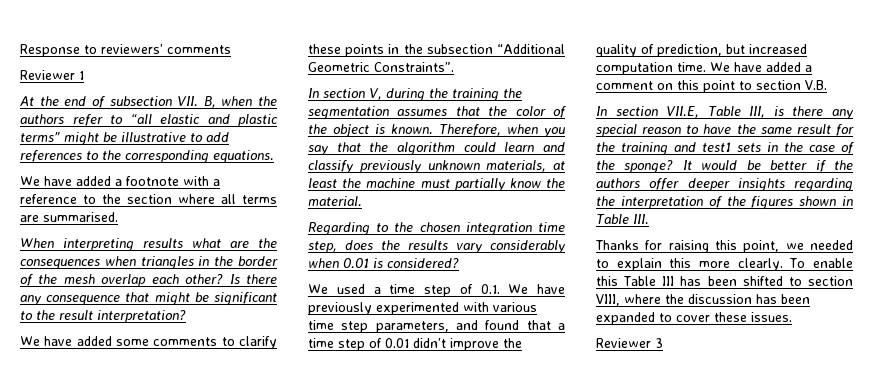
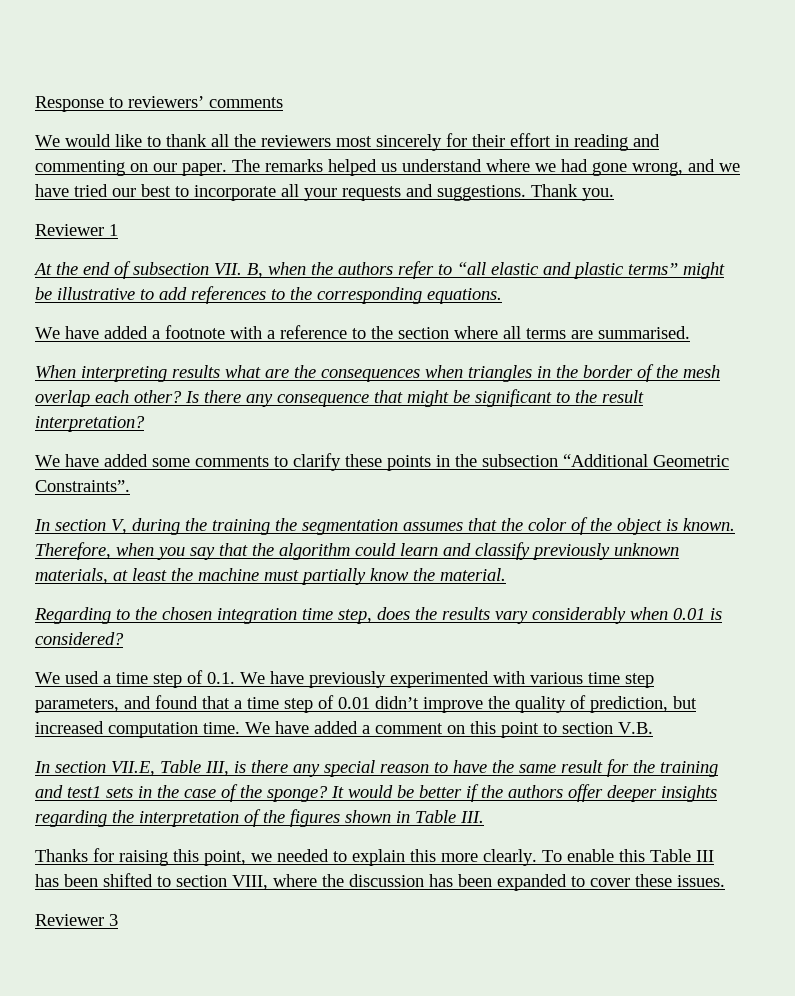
+ We would like to thank all the reviewers most sincerely for their effort in reading and commenting on our paper. The remarks helped us understand where we had gone wrong, and we have tried our best to incorporate all your requests and suggestions. Thank you.

